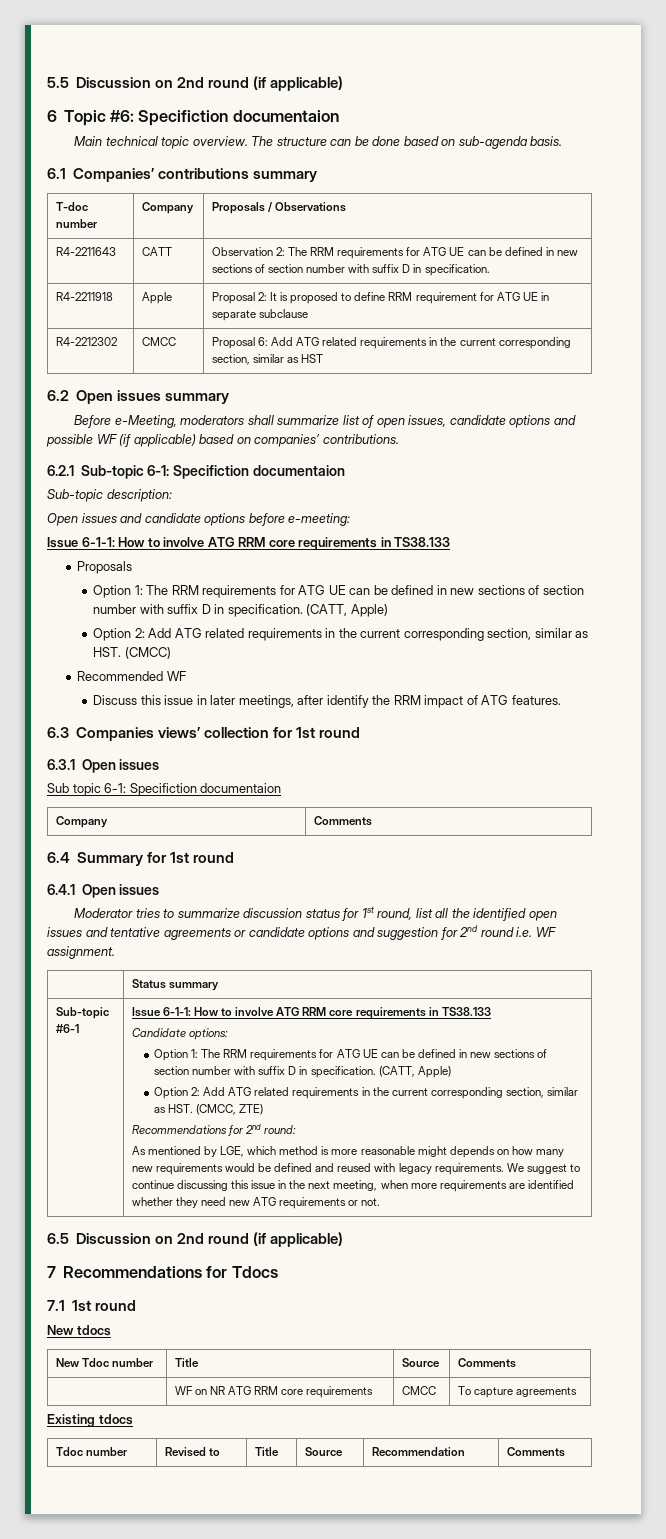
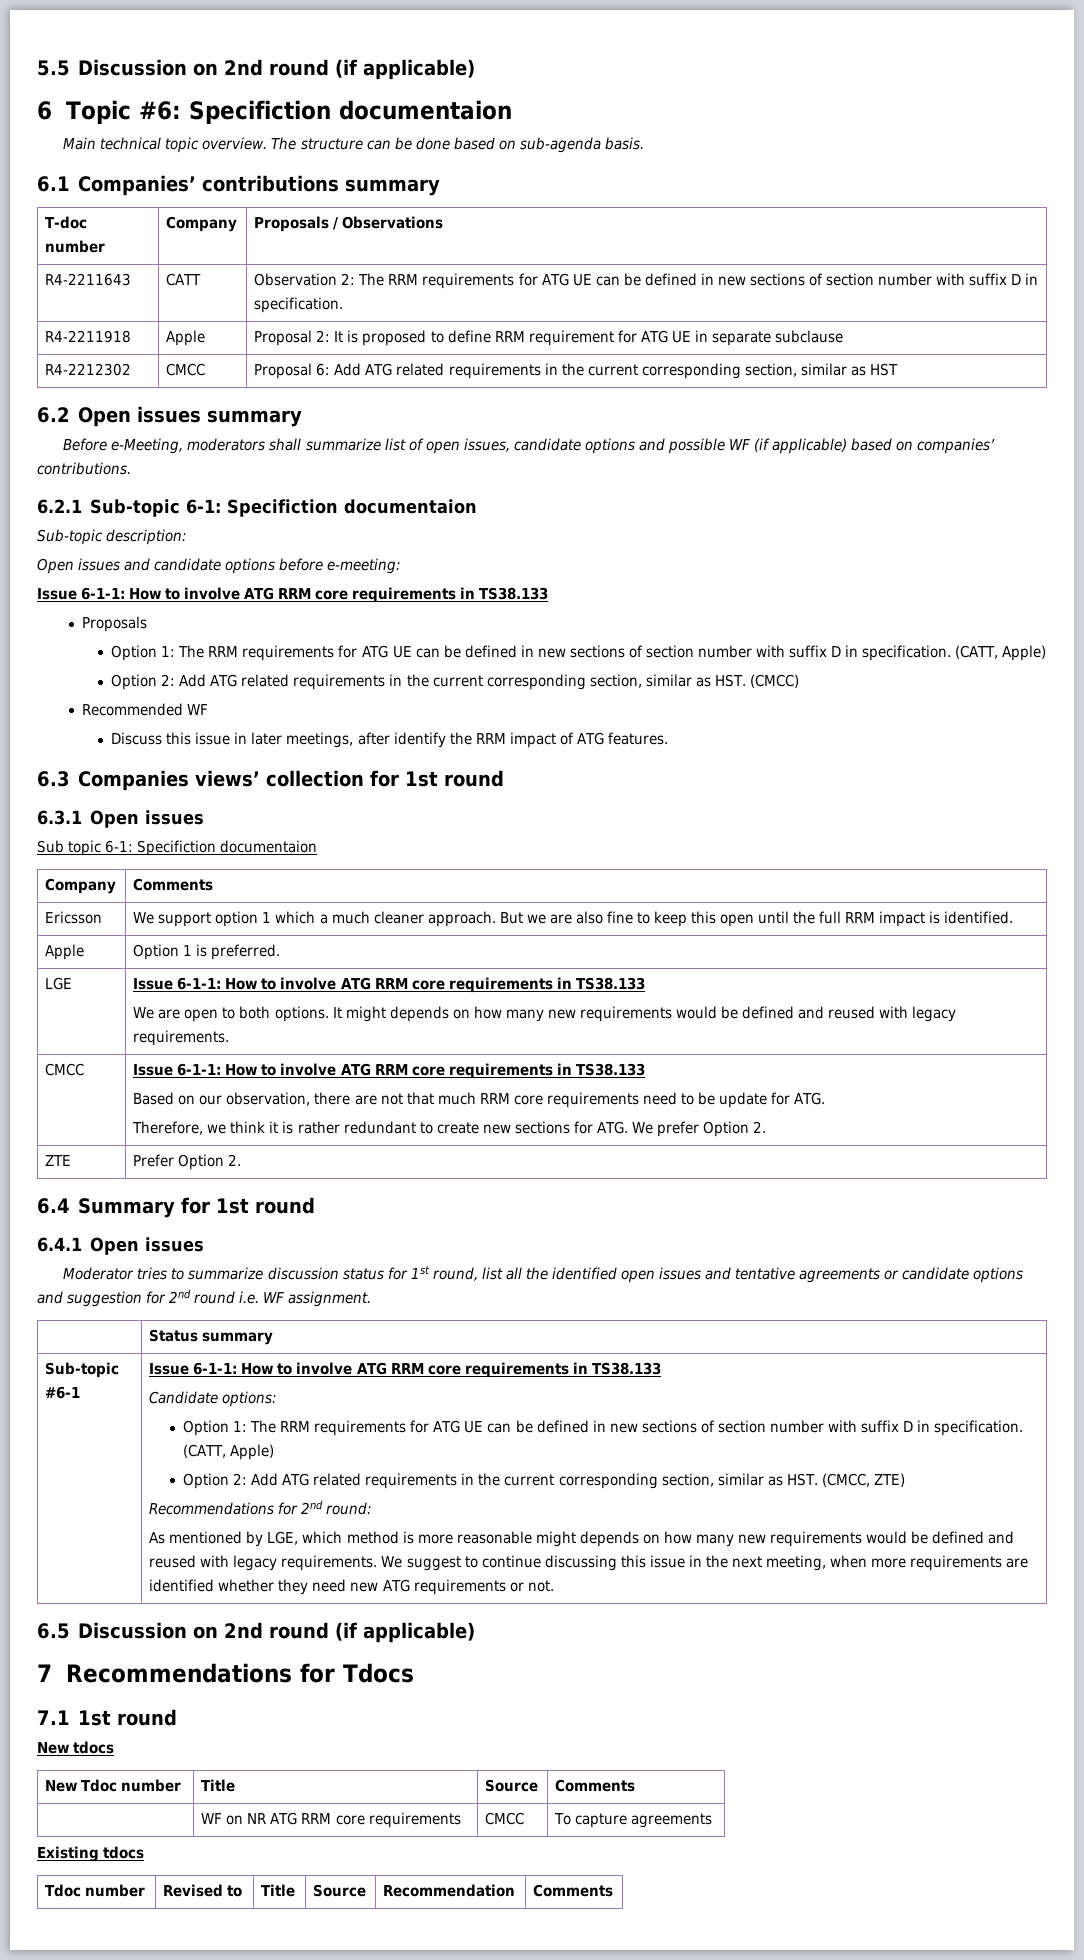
+ Ericsson | We support option 1 which a much cleaner approach. But we are also fine to keep this open until the full RRM impact is identified.
+ Apple | Option 1 is preferred.
+ LGE | Issue 6-1-1: How to involve ATG RRM core requirements in TS38.133
+ We are open to both options. It might depends on how many new requirements would be defined and reused with legacy requirements.
+ CMCC | Issue 6-1-1: How to involve ATG RRM core requirements in TS38.133
+ Based on our observation, there are not that much RRM core requirements need to be update for ATG.
+ Therefore, we think it is rather redundant to create new sections for ATG. We prefer Option 2.
+ ZTE | Prefer Option 2.

